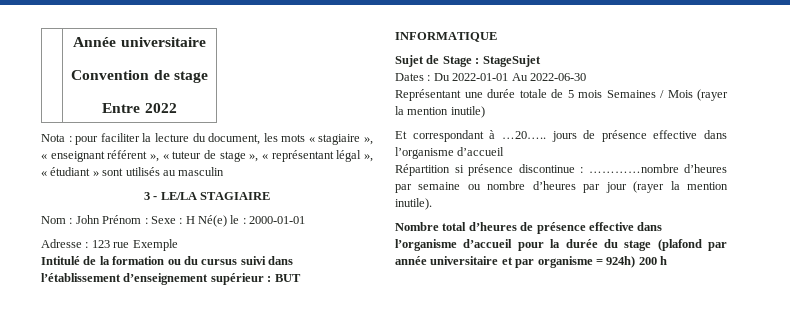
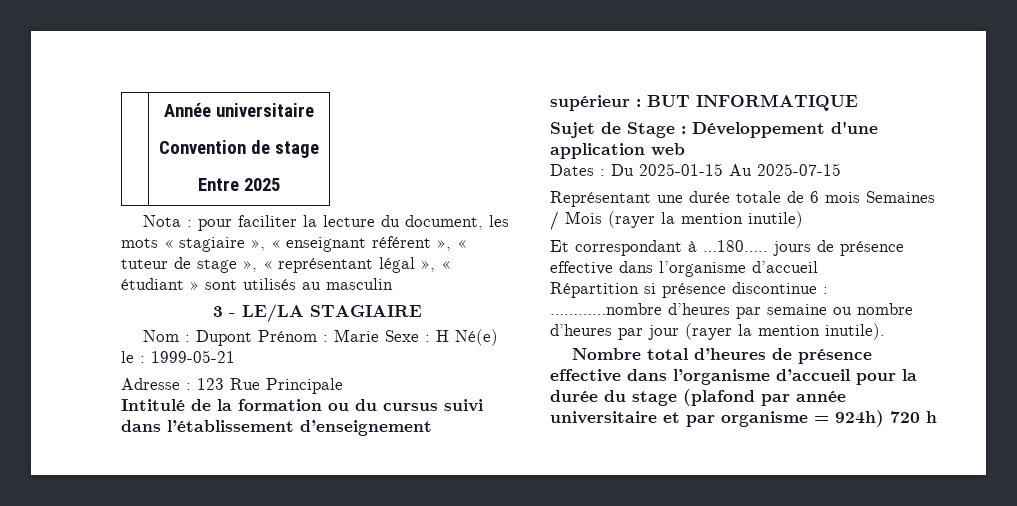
  | Année universitaire
  Convention de stage
- Entre 2022
+ Entre 2025
- Nom : John Prénom : Sexe : H Né(e) le : 2000-01-01
+ Nom : Dupont Prénom : Marie Sexe : H Né(e) le : 1999-05-21
- Adresse : 123 rue Exemple
+ Adresse : 123 Rue Principale
- Sujet de Stage : StageSujet
+ Sujet de Stage : Développement d'une application web
- Dates : Du 2022-01-01 Au 2022-06-30
+ Dates : Du 2025-01-15 Au 2025-07-15
- Représentant une durée totale de 5 mois Semaines / Mois (rayer la mention inutile)
+ Représentant une durée totale de 6 mois Semaines / Mois (rayer la mention inutile)
- Et correspondant à …20….. jours de présence effective dans l’organisme d’accueil
+ Et correspondant à …180….. jours de présence effective dans l’organisme d’accueil
- Nombre total d’heures de présence effective dans l’organisme d’accueil pour la durée du stage (plafond par année universitaire et par organisme = 924h) 200 h
+ Nombre total d’heures de présence effective dans l’organisme d’accueil pour la durée du stage (plafond par année universitaire et par organisme = 924h) 720 h

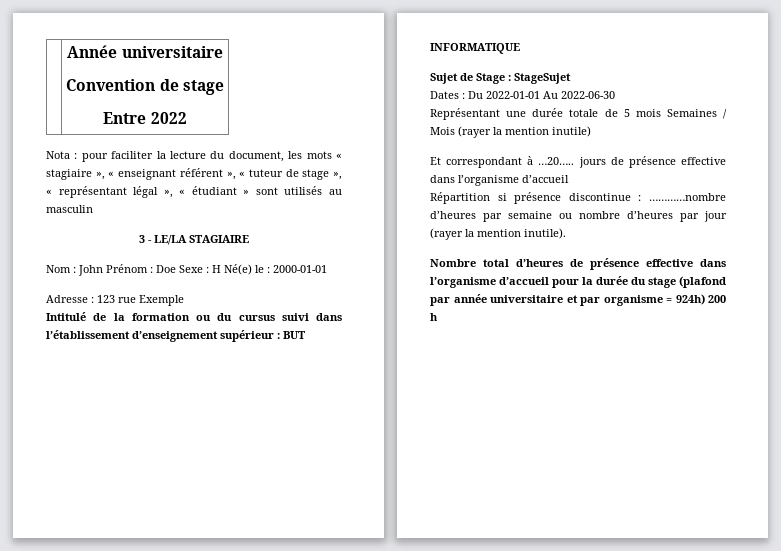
  | Année universitaire
  Convention de stage
- Entre 2025
+ Entre 2022
- Nom : Dupont Prénom : Marie Sexe : H Né(e) le : 1999-05-21
+ Nom : John Prénom : Doe Sexe : H Né(e) le : 2000-01-01
- Adresse : 123 Rue Principale
+ Adresse : 123 rue Exemple
- Sujet de Stage : Développement d'une application web
+ Sujet de Stage : StageSujet
- Dates : Du 2025-01-15 Au 2025-07-15
+ Dates : Du 2022-01-01 Au 2022-06-30
- Représentant une durée totale de 6 mois Semaines / Mois (rayer la mention inutile)
+ Représentant une durée totale de 5 mois Semaines / Mois (rayer la mention inutile)
- Et correspondant à …180….. jours de présence effective dans l’organisme d’accueil
+ Et correspondant à …20….. jours de présence effective dans l’organisme d’accueil
- Nombre total d’heures de présence effective dans l’organisme d’accueil pour la durée du stage (plafond par année universitaire et par organisme = 924h) 720 h
+ Nombre total d’heures de présence effective dans l’organisme d’accueil pour la durée du stage (plafond par année universitaire et par organisme = 924h) 200 h

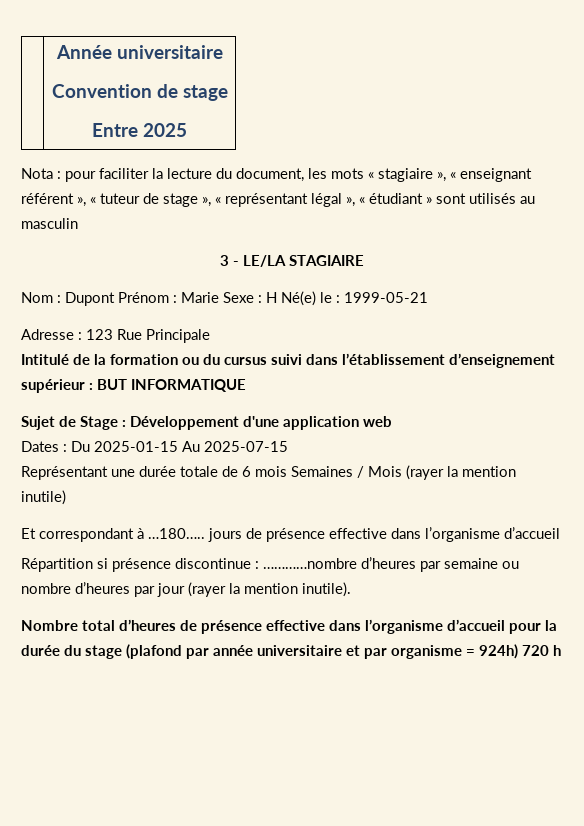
  | Année universitaire
  Convention de stage
- Entre 2022
+ Entre 2025
- Nom : John Prénom : Doe Sexe : H Né(e) le : 2000-01-01
+ Nom : Dupont Prénom : Marie Sexe : H Né(e) le : 1999-05-21
- Adresse : 123 rue Exemple
+ Adresse : 123 Rue Principale
- Sujet de Stage : StageSujet
+ Sujet de Stage : Développement d'une application web
- Dates : Du 2022-01-01 Au 2022-06-30
+ Dates : Du 2025-01-15 Au 2025-07-15
- Représentant une durée totale de 5 mois Semaines / Mois (rayer la mention inutile)
+ Représentant une durée totale de 6 mois Semaines / Mois (rayer la mention inutile)
- Et correspondant à …20….. jours de présence effective dans l’organisme d’accueil
+ Et correspondant à …180….. jours de présence effective dans l’organisme d’accueil
- Nombre total d’heures de présence effective dans l’organisme d’accueil pour la durée du stage (plafond par année universitaire et par organisme = 924h) 200 h
+ Nombre total d’heures de présence effective dans l’organisme d’accueil pour la durée du stage (plafond par année universitaire et par organisme = 924h) 720 h

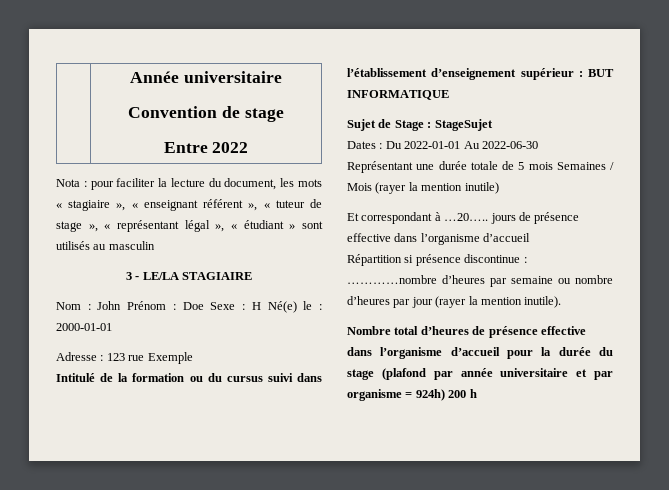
  | Année universitaire
  Convention de stage
- Entre 2025
+ Entre 2022
- Nom : Dupont Prénom : Marie Sexe : H Né(e) le : 1999-05-21
+ Nom : John Prénom : Doe Sexe : H Né(e) le : 2000-01-01
- Adresse : 123 Rue Principale
+ Adresse : 123 rue Exemple
- Sujet de Stage : Développement d'une application web
+ Sujet de Stage : StageSujet
- Dates : Du 2025-01-15 Au 2025-07-15
+ Dates : Du 2022-01-01 Au 2022-06-30
- Représentant une durée totale de 6 mois Semaines / Mois (rayer la mention inutile)
+ Représentant une durée totale de 5 mois Semaines / Mois (rayer la mention inutile)
- Et correspondant à …180….. jours de présence effective dans l’organisme d’accueil
+ Et correspondant à …20….. jours de présence effective dans l’organisme d’accueil
- Nombre total d’heures de présence effective dans l’organisme d’accueil pour la durée du stage (plafond par année universitaire et par organisme = 924h) 720 h
+ Nombre total d’heures de présence effective dans l’organisme d’accueil pour la durée du stage (plafond par année universitaire et par organisme = 924h) 200 h

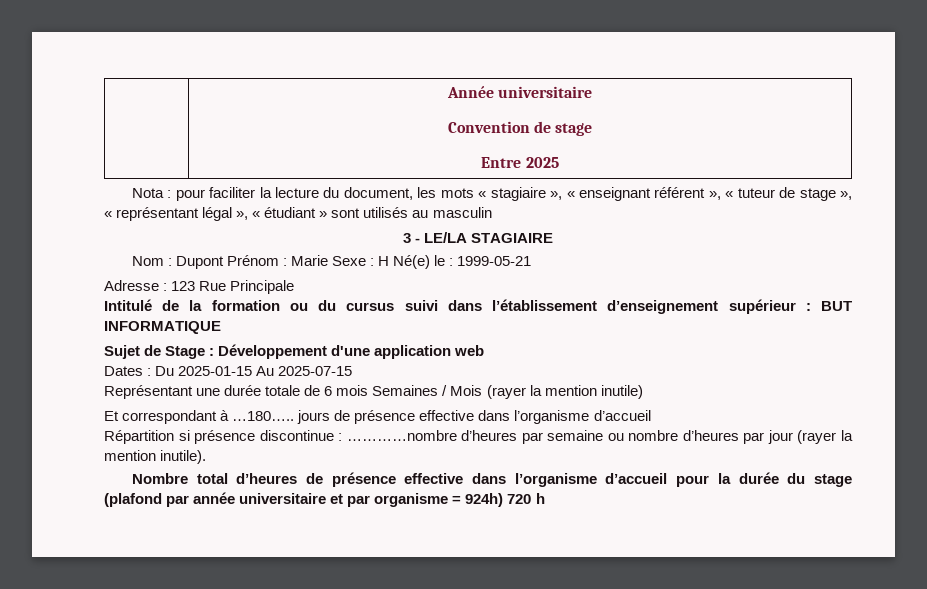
  | Année universitaire
  Convention de stage
- Entre 2022
+ Entre 2025
- Nom : John Prénom : Doe Sexe : H Né(e) le : 2000-01-01
+ Nom : Dupont Prénom : Marie Sexe : H Né(e) le : 1999-05-21
- Adresse : 123 rue Exemple
+ Adresse : 123 Rue Principale
- Sujet de Stage : StageSujet
+ Sujet de Stage : Développement d'une application web
- Dates : Du 2022-01-01 Au 2022-06-30
+ Dates : Du 2025-01-15 Au 2025-07-15
- Représentant une durée totale de 5 mois Semaines / Mois (rayer la mention inutile)
+ Représentant une durée totale de 6 mois Semaines / Mois (rayer la mention inutile)
- Et correspondant à …20….. jours de présence effective dans l’organisme d’accueil
+ Et correspondant à …180….. jours de présence effective dans l’organisme d’accueil
- Nombre total d’heures de présence effective dans l’organisme d’accueil pour la durée du stage (plafond par année universitaire et par organisme = 924h) 200 h
+ Nombre total d’heures de présence effective dans l’organisme d’accueil pour la durée du stage (plafond par année universitaire et par organisme = 924h) 720 h

